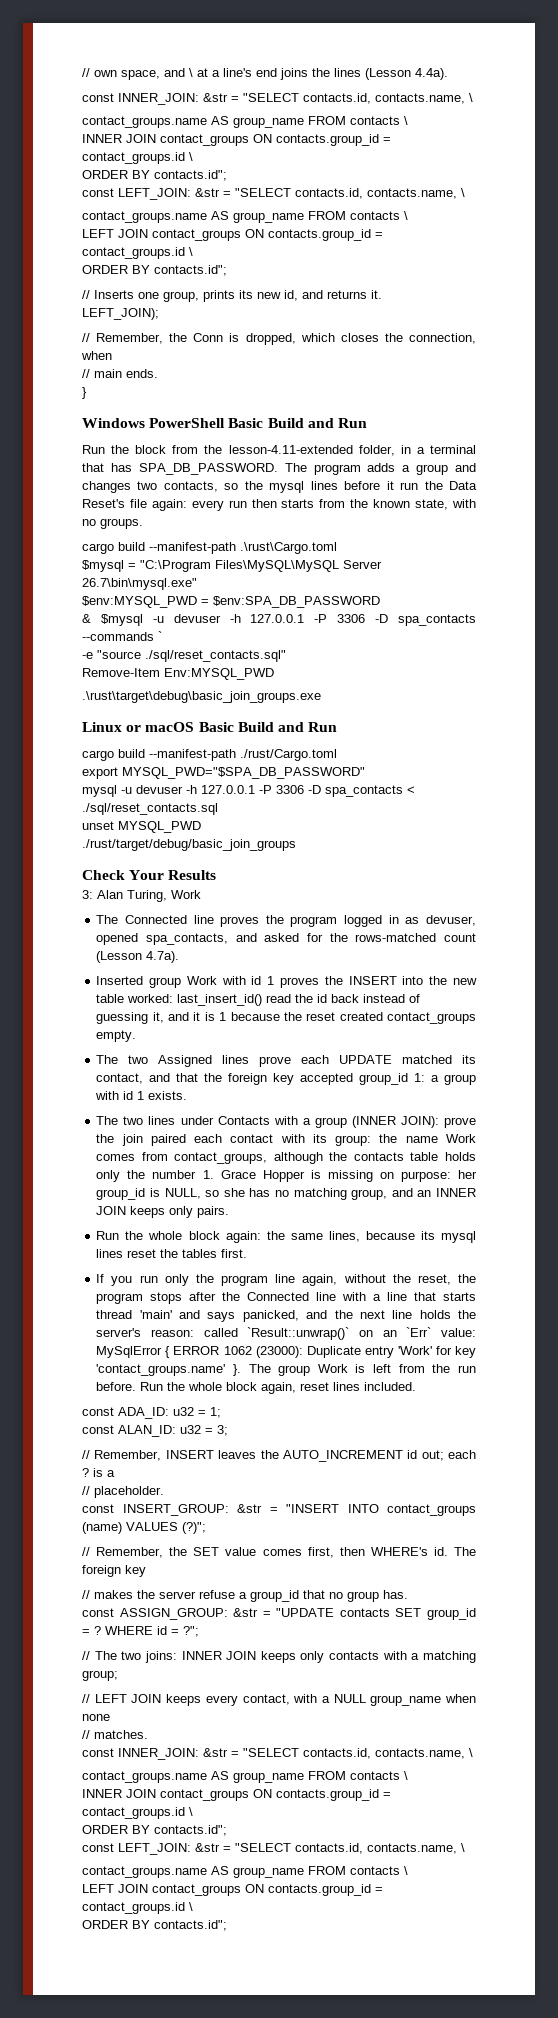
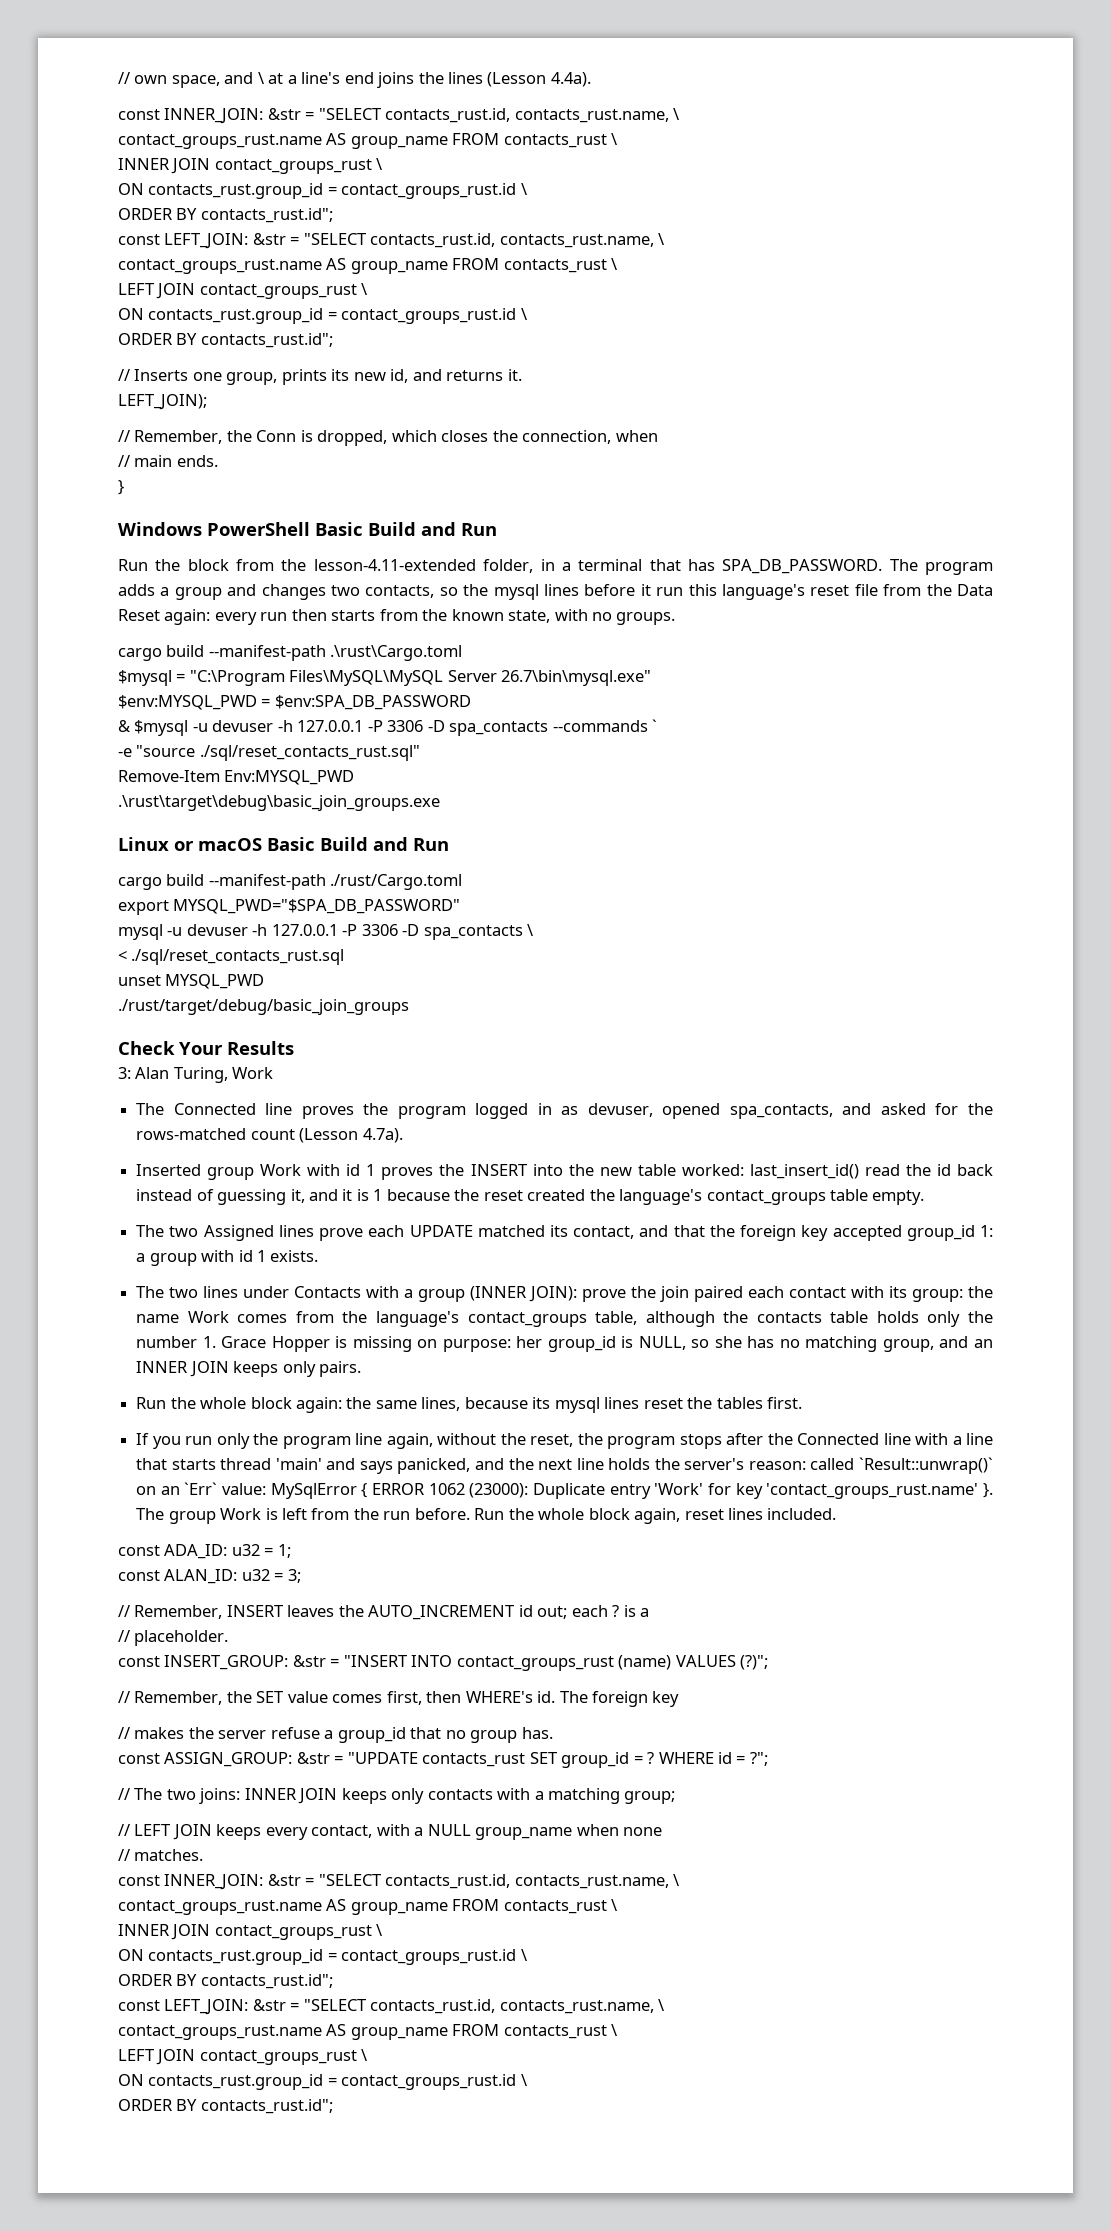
  // own space, and \ at a line's end joins the lines (Lesson 4.4a).
- const INNER_JOIN: &str = "SELECT contacts.id, contacts.name, \
- contact_groups.name AS group_name FROM contacts \
- INNER JOIN contact_groups ON contacts.group_id = contact_groups.id \
- ORDER BY contacts.id";
- const LEFT_JOIN: &str = "SELECT contacts.id, contacts.name, \
- contact_groups.name AS group_name FROM contacts \
- LEFT JOIN contact_groups ON contacts.group_id = contact_groups.id \
- ORDER BY contacts.id";
+ const INNER_JOIN: &str = "SELECT contacts_rust.id, contacts_rust.name, \
+ contact_groups_rust.name AS group_name FROM contacts_rust \
+ INNER JOIN contact_groups_rust \
+ ON contacts_rust.group_id = contact_groups_rust.id \
+ ORDER BY contacts_rust.id";
+ const LEFT_JOIN: &str = "SELECT contacts_rust.id, contacts_rust.name, \
+ contact_groups_rust.name AS group_name FROM contacts_rust \
+ LEFT JOIN contact_groups_rust \
+ ON contacts_rust.group_id = contact_groups_rust.id \
+ ORDER BY contacts_rust.id";
- The program adds a group and changes two contacts, so the mysql lines before it run the Data Reset's file again: every run then starts from the known state, with no groups.
+ The program adds a group and changes two contacts, so the mysql lines before it run this language's reset file from the Data Reset again: every run then starts from the known state, with no groups.
- -e "source ./sql/reset_contacts.sql"
+ -e "source ./sql/reset_contacts_rust.sql"
- mysql -u devuser -h 127.0.0.1 -P 3306 -D spa_contacts < ./sql/reset_contacts.sql
+ mysql -u devuser -h 127.0.0.1 -P 3306 -D spa_contacts \
+ < ./sql/reset_contacts_rust.sql
- Inserted group Work with id 1 proves the INSERT into the new table worked: last_insert_id() read the id back instead of guessing it, and it is 1 because the reset created contact_groups empty.
+ Inserted group Work with id 1 proves the INSERT into the new table worked: last_insert_id() read the id back instead of guessing it, and it is 1 because the reset created the language's contact_groups table empty.
- The two lines under Contacts with a group (INNER JOIN): prove the join paired each contact with its group: the name Work comes from contact_groups, although the contacts table holds only the number 1. Grace Hopper is missing on purpose: her group_id is NULL, so she has no matching group, and an INNER JOIN keeps only pairs.
+ The two lines under Contacts with a group (INNER JOIN): prove the join paired each contact with its group: the name Work comes from the language's contact_groups table, although the contacts table holds only the number 1. Grace Hopper is missing on purpose: her group_id is NULL, so she has no matching group, and an INNER JOIN keeps only pairs.
- If you run only the program line again, without the reset, the program stops after the Connected line with a line that starts thread 'main' and says panicked, and the next line holds the server's reason: called `Result::unwrap()` on an `Err` value: MySqlError { ERROR 1062 (23000): Duplicate entry 'Work' for key 'contact_groups.name' }.
+ If you run only the program line again, without the reset, the program stops after the Connected line with a line that starts thread 'main' and says panicked, and the next line holds the server's reason: called `Result::unwrap()` on an `Err` value: MySqlError { ERROR 1062 (23000): Duplicate entry 'Work' for key 'contact_groups_rust.name' }.
- const INSERT_GROUP: &str = "INSERT INTO contact_groups (name) VALUES (?)";
+ const INSERT_GROUP: &str = "INSERT INTO contact_groups_rust (name) VALUES (?)";
- const ASSIGN_GROUP: &str = "UPDATE contacts SET group_id = ?
+ const ASSIGN_GROUP: &str = "UPDATE contacts_rust SET group_id = ?
  // matches.
- const INNER_JOIN: &str = "SELECT contacts.id, contacts.name, \
- contact_groups.name AS group_name FROM contacts \
- INNER JOIN contact_groups ON contacts.group_id = contact_groups.id \
- ORDER BY contacts.id";
- const LEFT_JOIN: &str = "SELECT contacts.id, contacts.name, \
- contact_groups.name AS group_name FROM contacts \
- LEFT JOIN contact_groups ON contacts.group_id = contact_groups.id \
- ORDER BY contacts.id";
+ const INNER_JOIN: &str = "SELECT contacts_rust.id, contacts_rust.name, \
+ contact_groups_rust.name AS group_name FROM contacts_rust \
+ INNER JOIN contact_groups_rust \
+ ON contacts_rust.group_id = contact_groups_rust.id \
+ ORDER BY contacts_rust.id";
+ const LEFT_JOIN: &str = "SELECT contacts_rust.id, contacts_rust.name, \
+ contact_groups_rust.name AS group_name FROM contacts_rust \
+ LEFT JOIN contact_groups_rust \
+ ON contacts_rust.group_id = contact_groups_rust.id \
+ ORDER BY contacts_rust.id";

